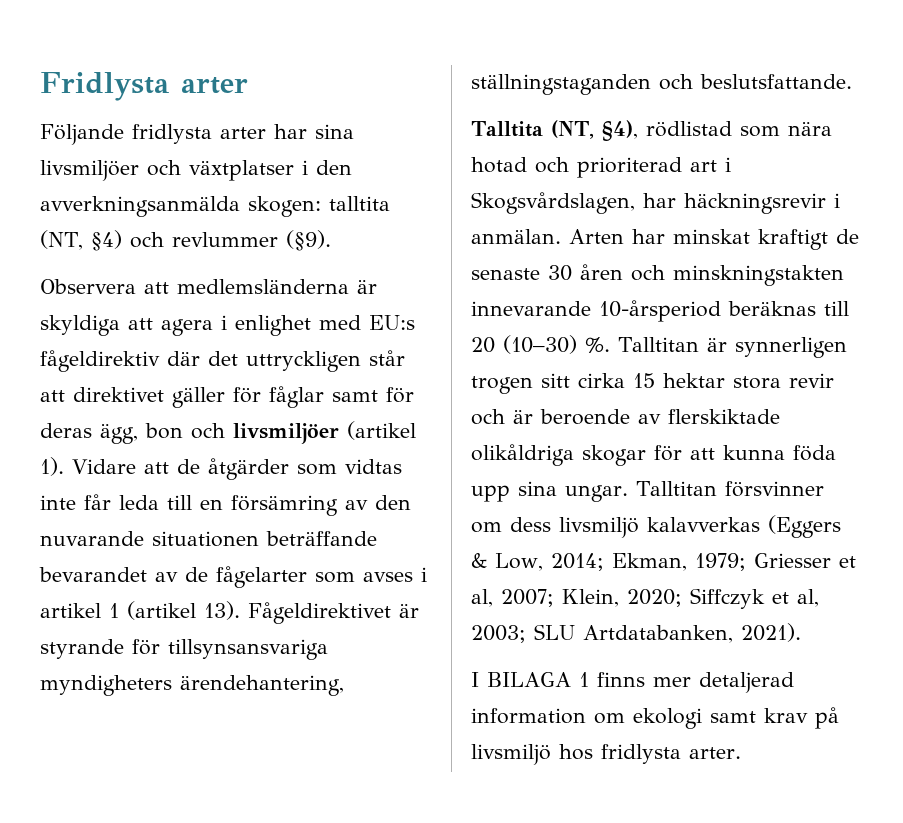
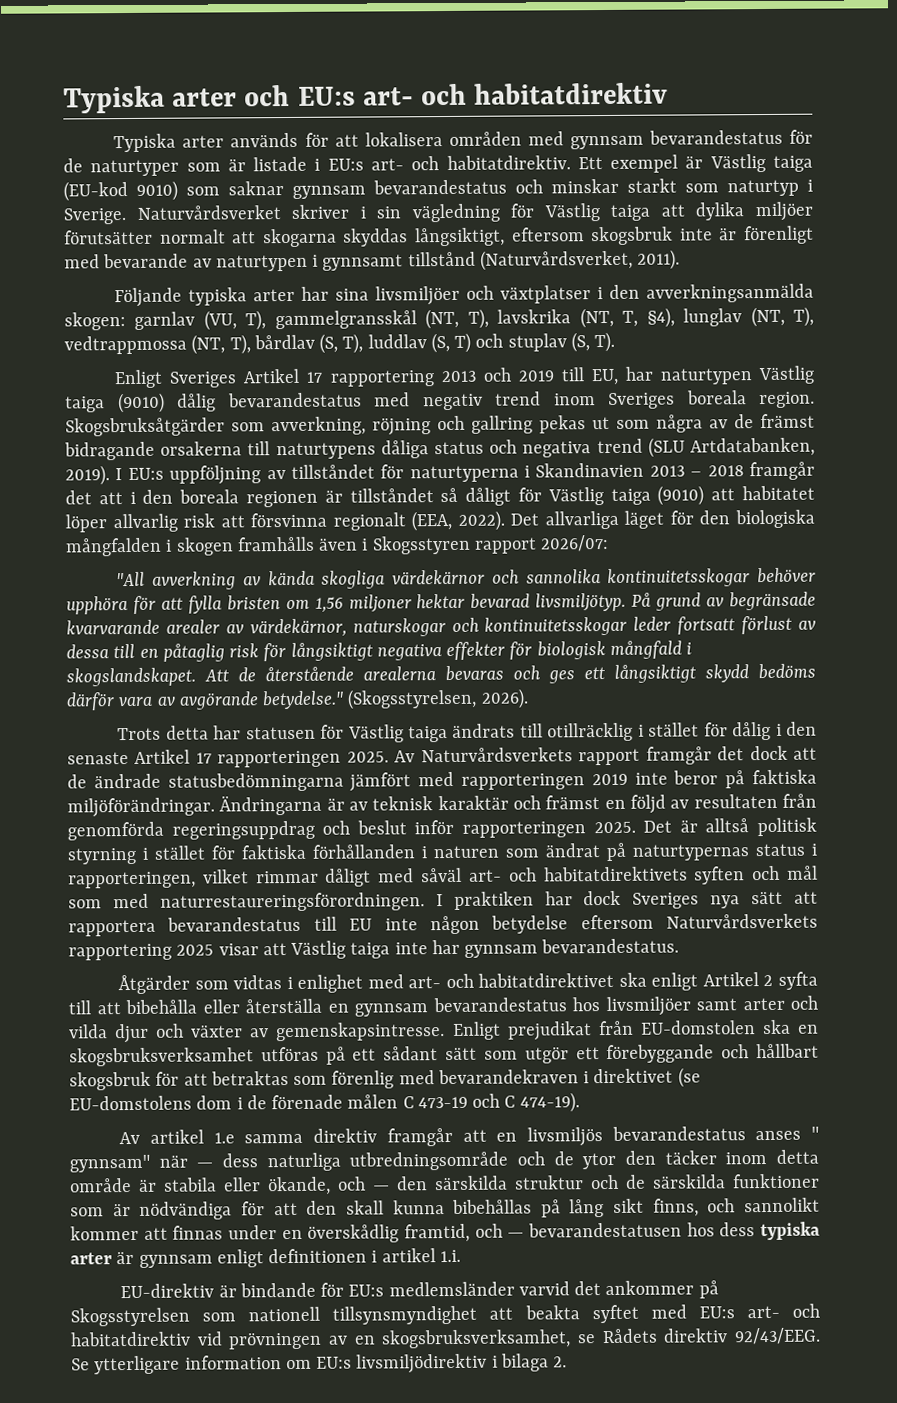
- Fridlysta arter
+ Typiska arter och EU:s art- och habitatdirektiv
+ Typiska arter används för att lokalisera områden med gynnsam bevarandestatus för de naturtyper som är listade i EU:s art- och habitatdirektiv. Ett exempel är Västlig taiga (EU-kod 9010) som saknar gynnsam bevarandestatus och minskar starkt som naturtyp i Sverige. Naturvårdsverket skriver i sin vägledning för Västlig taiga att dylika miljöer förutsätter normalt att skogarna skyddas långsiktigt, eftersom skogsbruk inte är förenligt med bevarande av naturtypen i gynnsamt tillstånd (Naturvårdsverket, 2011).
- Följande fridlysta arter har sina livsmiljöer och växtplatser i den avverkningsanmälda skogen: talltita (NT, §4) och revlummer (§9).
- Observera att medlemsländerna är skyldiga att agera i enlighet med EU:s fågeldirektiv där det uttryckligen står att direktivet gäller för fåglar samt för deras ägg, bon och livsmiljöer (artikel 1). Vidare att de åtgärder som vidtas inte får leda till en försämring av den nuvarande situationen beträffande bevarandet av de fågelarter som avses i artikel 1 (artikel 13). Fågeldirektivet är styrande för tillsynsansvariga myndigheters ärendehantering, ställningstaganden och beslutsfattande.
- Talltita (NT, §4), rödlistad som nära hotad och prioriterad art i Skogsvårdslagen, har häckningsrevir i anmälan. Arten har minskat kraftigt de senaste 30 åren och minskningstakten innevarande 10-årsperiod beräknas till 20 (10–30) %. Talltitan är synnerligen trogen sitt cirka 15 hektar stora revir och är beroende av flerskiktade olikåldriga skogar för att kunna föda upp sina ungar. Talltitan försvinner om dess livsmiljö kalavverkas (Eggers & Low, 2014; Ekman, 1979; Griesser et al, 2007; Klein, 2020; Siffczyk et al, 2003; SLU Artdatabanken, 2021).
- I BILAGA 1 finns mer detaljerad information om ekologi samt krav på livsmiljö hos fridlysta arter.
+ Följande typiska arter har sina livsmiljöer och växtplatser i den avverkningsanmälda skogen: garnlav (VU, T), gammelgransskål (NT, T), lavskrika (NT, T, §4), lunglav (NT, T), vedtrappmossa (NT, T), bårdlav (S, T), luddlav (S, T) och stuplav (S, T).
+ Enligt Sveriges Artikel 17 rapportering 2013 och 2019 till EU, har naturtypen Västlig taiga (9010) dålig bevarandestatus med negativ trend inom Sveriges boreala region. Skogsbruksåtgärder som avverkning, röjning och gallring pekas ut som några av de främst bidragande orsakerna till naturtypens dåliga status och negativa trend (SLU Artdatabanken, 2019). I EU:s uppföljning av tillståndet för naturtyperna i Skandinavien 2013 – 2018 framgår det att i den boreala regionen är tillståndet så dåligt för Västlig taiga (9010) att habitatet löper allvarlig risk att försvinna regionalt (EEA, 2022). Det allvarliga läget för den biologiska mångfalden i skogen framhålls även i Skogsstyren rapport 2026/07:
+ "All avverkning av kända skogliga värdekärnor och sannolika kontinuitetsskogar behöver upphöra för att fylla bristen om 1,56 miljoner hektar bevarad livsmiljötyp. På grund av begränsade kvarvarande arealer av värdekärnor, naturskogar och kontinuitetsskogar leder fortsatt förlust av dessa till en påtaglig risk för långsiktigt negativa effekter för biologisk mångfald i skogslandskapet. Att de återstående arealerna bevaras och ges ett långsiktigt skydd bedöms därför vara av avgörande betydelse." (Skogsstyrelsen, 2026).
+ Trots detta har statusen för Västlig taiga ändrats till otillräcklig i stället för dålig i den senaste Artikel 17 rapporteringen 2025. Av Naturvårdsverkets rapport framgår det dock att de ändrade statusbedömningarna jämfört med rapporteringen 2019 inte beror på faktiska miljöförändringar. Ändringarna är av teknisk karaktär och främst en följd av resultaten från genomförda regeringsuppdrag och beslut inför rapporteringen 2025. Det är alltså politisk styrning i stället för faktiska förhållanden i naturen som ändrat på naturtypernas status i rapporteringen, vilket rimmar dåligt med såväl art- och habitatdirektivets syften och mål som med naturrestaureringsförordningen. I praktiken har dock Sveriges nya sätt att rapportera bevarandestatus till EU inte någon betydelse eftersom Naturvårdsverkets rapportering 2025 visar att Västlig taiga inte har gynnsam bevarandestatus.
+ Åtgärder som vidtas i enlighet med art- och habitatdirektivet ska enligt Artikel 2 syfta till att bibehålla eller återställa en gynnsam bevarandestatus hos livsmiljöer samt arter och vilda djur och växter av gemenskapsintresse. Enligt prejudikat från EU-domstolen ska en skogsbruksverksamhet utföras på ett sådant sätt som utgör ett förebyggande och hållbart skogsbruk för att betraktas som förenlig med bevarandekraven i direktivet (se EU-domstolens dom i de förenade målen C 473-19 och C 474-19).
+ Av artikel 1.e samma direktiv framgår att en livsmiljös bevarandestatus anses " gynnsam" när — dess naturliga utbredningsområde och de ytor den täcker inom detta område är stabila eller ökande, och — den särskilda struktur och de särskilda funktioner som är nödvändiga för att den skall kunna bibehållas på lång sikt finns, och sannolikt kommer att finnas under en överskådlig framtid, och — bevarandestatusen hos dess typiska arter är gynnsam enligt definitionen i artikel 1.i.
+ EU-direktiv är bindande för EU:s medlemsländer varvid det ankommer på Skogsstyrelsen som nationell tillsynsmyndighet att beakta syftet med EU:s art- och habitatdirektiv vid prövningen av en skogsbruksverksamhet, se Rådets direktiv 92/43/EEG. Se ytterligare information om EU:s livsmiljödirektiv i bilaga 2.

